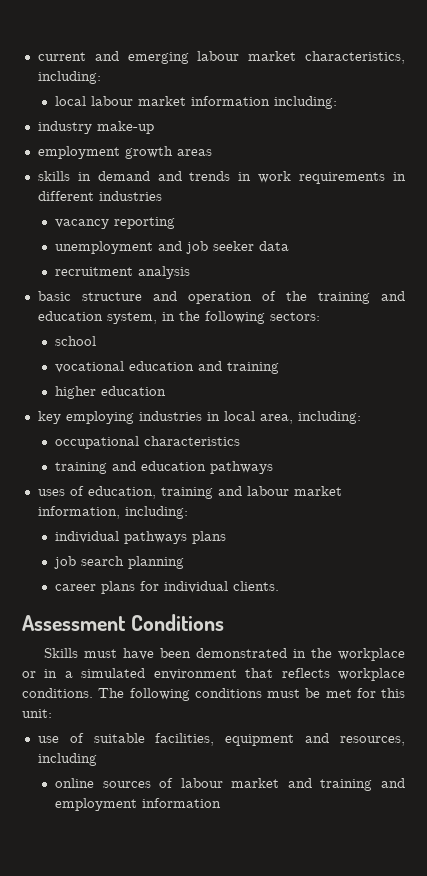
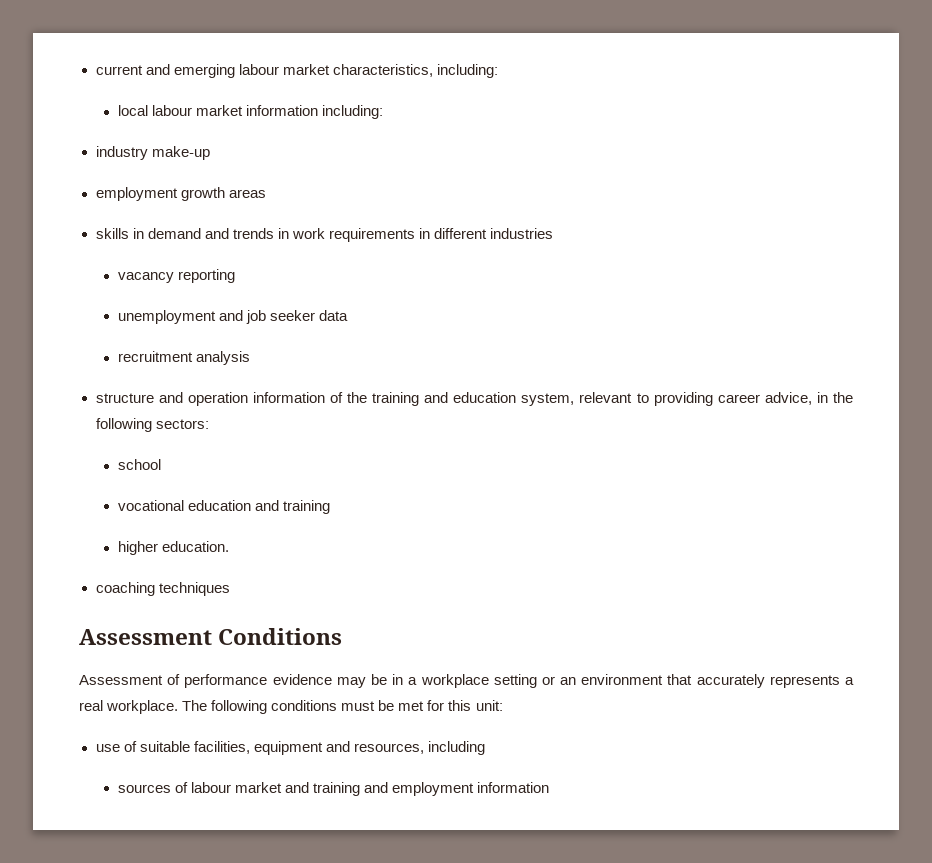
- basic structure and operation of the training and education system, in the following sectors:
+ structure and operation information of the training and education system, relevant to providing career advice, in the following sectors:
- higher education
- key employing industries in local area, including:
- occupational characteristics
- training and education pathways
- uses of education, training and labour market information, including:
- individual pathways plans
- job search planning
- career plans for individual clients.
+ higher education.
+ coaching techniques
  Assessment Conditions
- Skills must have been demonstrated in the workplace or in a simulated environment that reflects workplace conditions.
+ Assessment of performance evidence may be in a workplace setting or an environment that accurately represents a real workplace.
- online sources of labour market and training and employment information
+ sources of labour market and training and employment information

